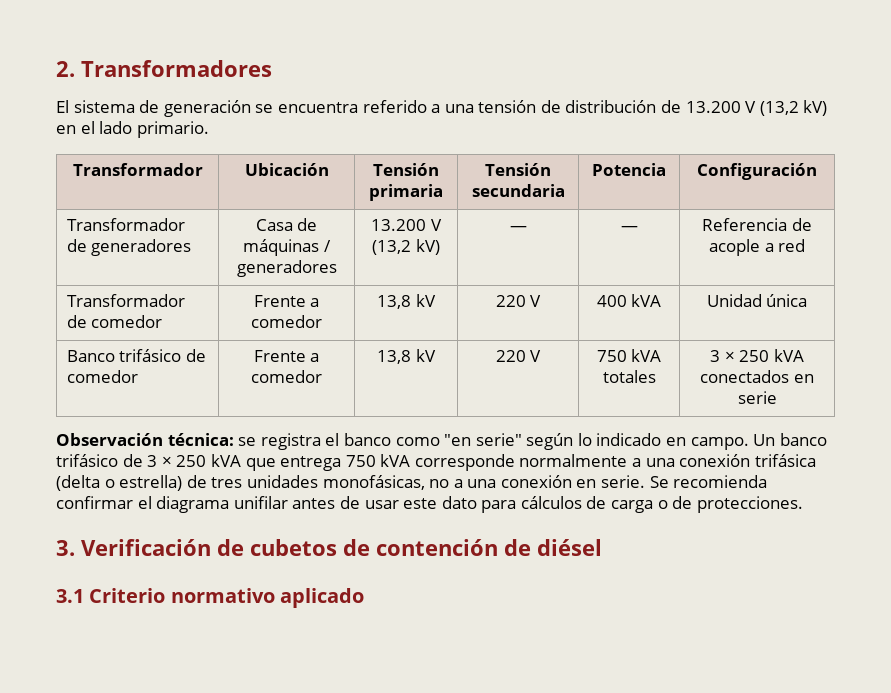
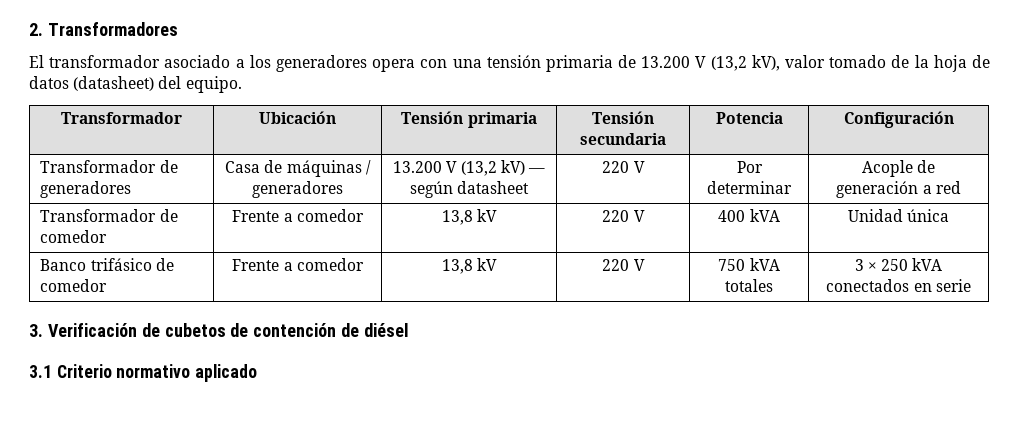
- El sistema de generación se encuentra referido a una tensión de distribución de 13.200 V (13,2 kV) en el lado primario.
+ El transformador asociado a los generadores opera con una tensión primaria de 13.200 V (13,2 kV), valor tomado de la hoja de datos (datasheet) del equipo.
- Transformador de generadores | Casa de máquinas / generadores | 13.200 V (13,2 kV) | — | — | Referencia de acople a red
+ Transformador de generadores | Casa de máquinas / generadores | 13.200 V (13,2 kV) — según datasheet | 220 V | Por determinar | Acople de generación a red
- Observación técnica: se registra el banco como "en serie" según lo indicado en campo. Un banco trifásico de 3 × 250 kVA que entrega 750 kVA corresponde normalmente a una conexión trifásica (delta o estrella) de tres unidades monofásicas, no a una conexión en serie. Se recomienda confirmar el diagrama unifilar antes de usar este dato para cálculos de carga o de protecciones.

